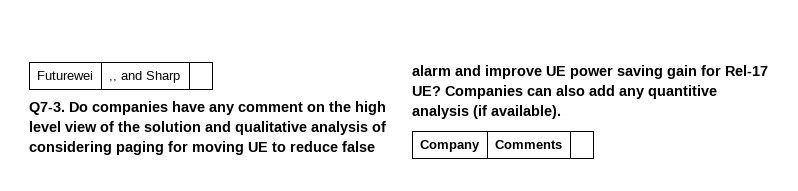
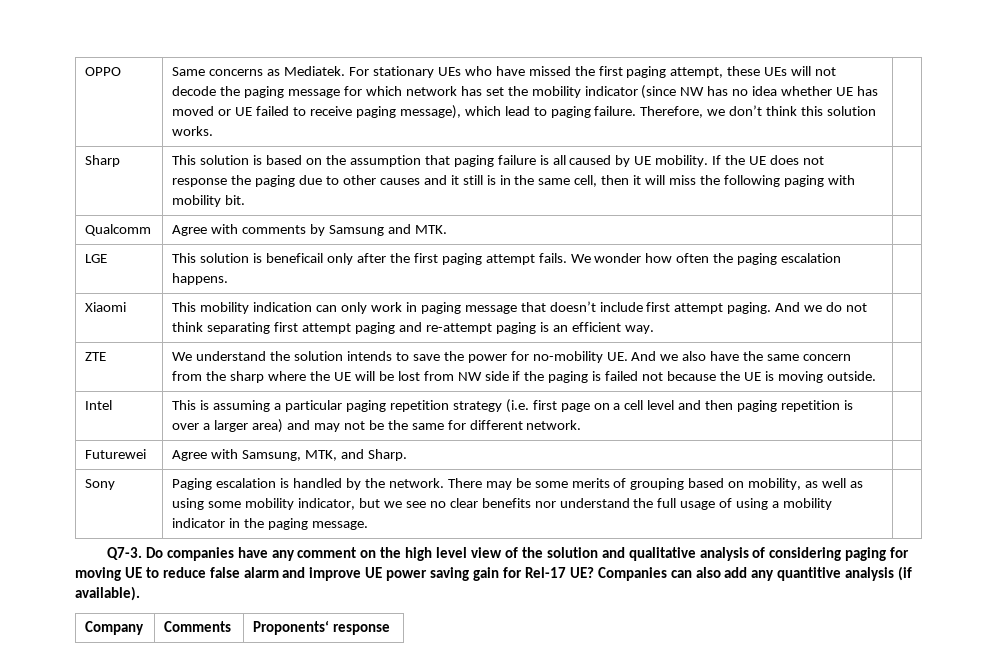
- Futurewei | ,, and Sharp
+ OPPO | Same concerns as Mediatek. For stationary UEs who have missed the first paging attempt, these UEs will not decode the paging message for which network has set the mobility indicator (since NW has no idea whether UE has moved or UE failed to receive paging message), which lead to paging failure. Therefore, we don’t think this solution works. |
+ Sharp | This solution is based on the assumption that paging failure is all caused by UE mobility. If the UE does not response the paging due to other causes and it still is in the same cell, then it will miss the following paging with mobility bit. |
+ Qualcomm | Agree with comments by Samsung and MTK. |
+ LGE | This solution is beneficail only after the first paging attempt fails. We wonder how often the paging escalation happens. |
+ Xiaomi | This mobility indication can only work in paging message that doesn’t include first attempt paging. And we do not think separating first attempt paging and re-attempt paging is an efficient way. |
+ ZTE | We understand the solution intends to save the power for no-mobility UE. And we also have the same concern from the sharp where the UE will be lost from NW side if the paging is failed not because the UE is moving outside. |
+ Intel | This is assuming a particular paging repetition strategy (i.e. first page on a cell level and then paging repetition is over a larger area) and may not be the same for different network. |
+ Futurewei | Agree with Samsung, MTK, and Sharp. |
+ Sony | Paging escalation is handled by the network. There may be some merits of grouping based on mobility, as well as using some mobility indicator, but we see no clear benefits nor understand the full usage of using a mobility indicator in the paging message.
- Company | Comments |
+ Company | Comments | Proponents‘ response

